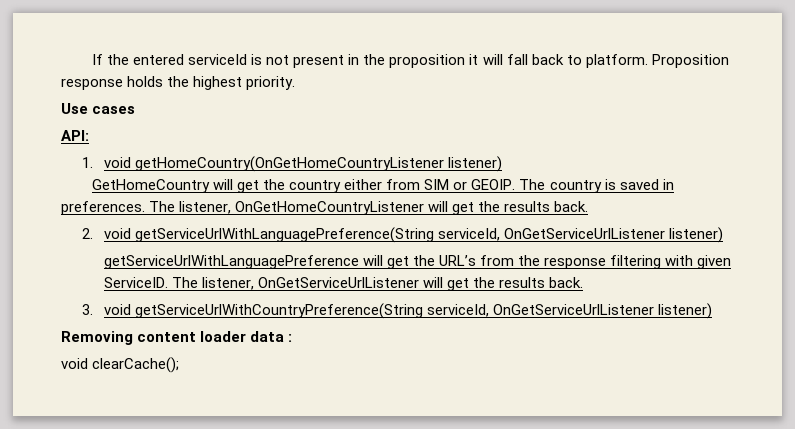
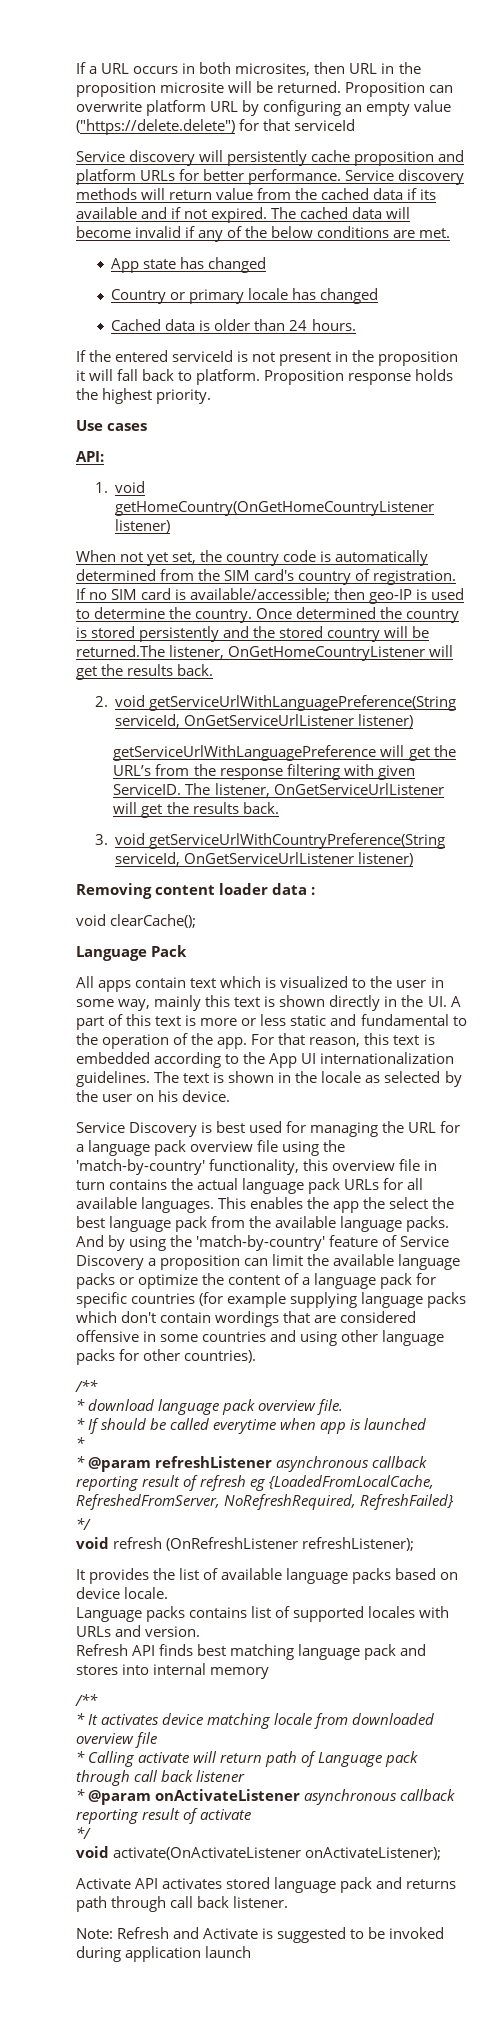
+ If a URL occurs in both microsites, then URL in the proposition microsite will be returned. Proposition can overwrite platform URL by configuring an empty value ("https://delete.delete") for that serviceId
+ Service discovery will persistently cache proposition and platform URLs for better performance. Service discovery methods will return value from the cached data if its available and if not expired. The cached data will become invalid if any of the below conditions are met.
+ App state has changed
+ Country or primary locale has changed
+ Cached data is older than 24 hours.
- GetHomeCountry will get the country either from SIM or GEOIP. The country is saved in preferences. The listener, OnGetHomeCountryListener will get the results back.
+ When not yet set, the country code is automatically determined from the SIM card's country of registration. If no SIM card is available/accessible; then geo-IP is used to determine the country. Once determined the country is stored persistently and the stored country will be returned.The listener, OnGetHomeCountryListener will get the results back.
+ Language Pack
+ All apps contain text which is visualized to the user in some way, mainly this text is shown directly in the UI. A part of this text is more or less static and fundamental to the operation of the app. For that reason, this text is embedded according to the App UI internationalization guidelines. The text is shown in the locale as selected by the user on his device.
+ Service Discovery is best used for managing the URL for a language pack overview file using the 'match-by-country' functionality, this overview file in turn contains the actual language pack URLs for all available languages. This enables the app the select the best language pack from the available language packs. And by using the 'match-by-country' feature of Service Discovery a proposition can limit the available language packs or optimize the content of a language pack for specific countries (for example supplying language packs which don't contain wordings that are considered offensive in some countries and using other language packs for other countries).
+ /**
+ * download language pack overview file.
+ * If should be called everytime when app is launched
+ *
+ * @param refreshListener asynchronous callback reporting result of refresh eg {LoadedFromLocalCache, RefreshedFromServer, NoRefreshRequired, RefreshFailed}
+ */
+ void refresh (OnRefreshListener refreshListener);
+ It provides the list of available language packs based on device locale.
+ Language packs contains list of supported locales with URLs and version.
+ Refresh API finds best matching language pack and stores into internal memory
+ /**
+ * It activates device matching locale from downloaded overview file
+ * Calling activate will return path of Language pack through call back listener
+ * @param onActivateListener asynchronous callback reporting result of activate
+ */
+ void activate(OnActivateListener onActivateListener);
+ Activate API activates stored language pack and returns path through call back listener.
+ Note: Refresh and Activate is suggested to be invoked during application launch

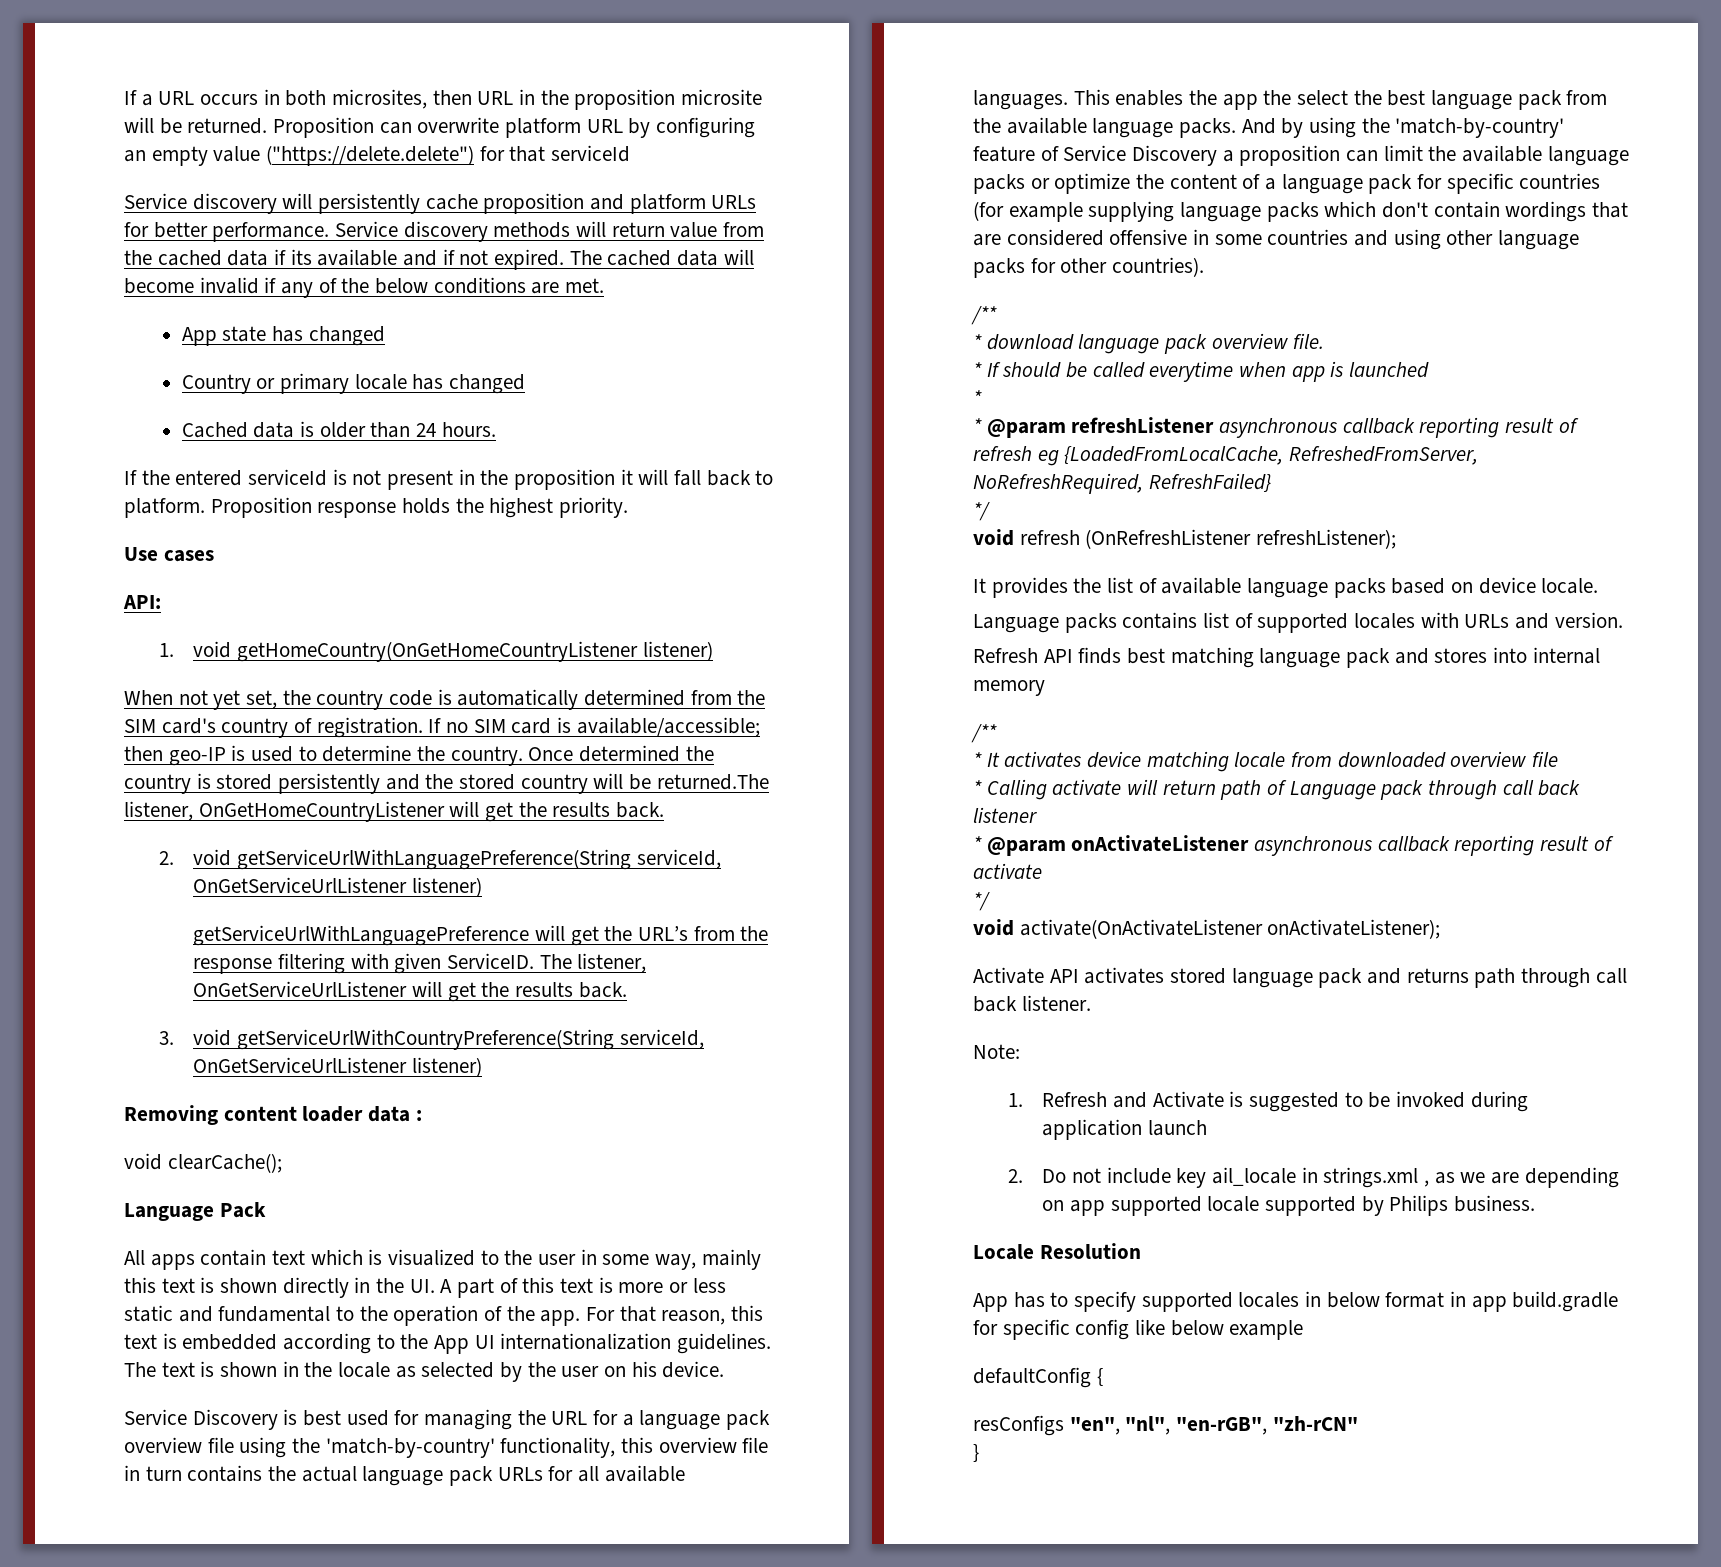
- Note: Refresh and Activate is suggested to be invoked during application launch
+ Note:
+ 1. Refresh and Activate is suggested to be invoked during application launch
+ 2. Do not include key ail_locale in strings.xml , as we are depending on app supported locale supported by Philips business.
+ Locale Resolution
+ App has to specify supported locales in below format in app build.gradle for specific config like below example
+ defaultConfig {
+ resConfigs "en", "nl", "en-rGB", "zh-rCN"
+ }

